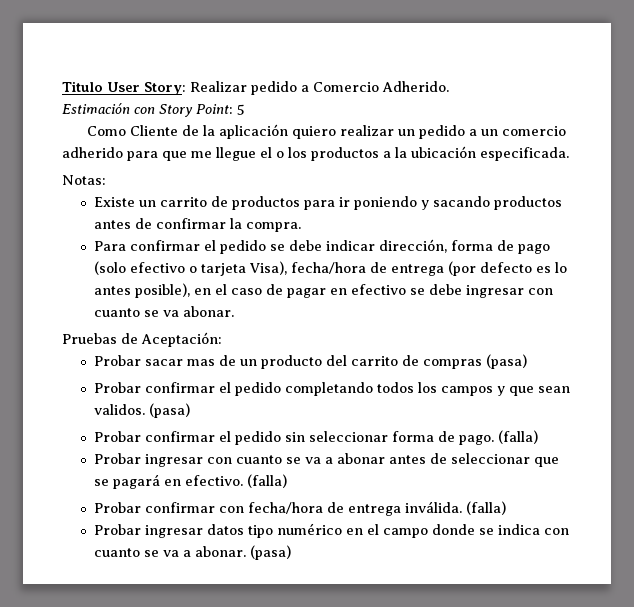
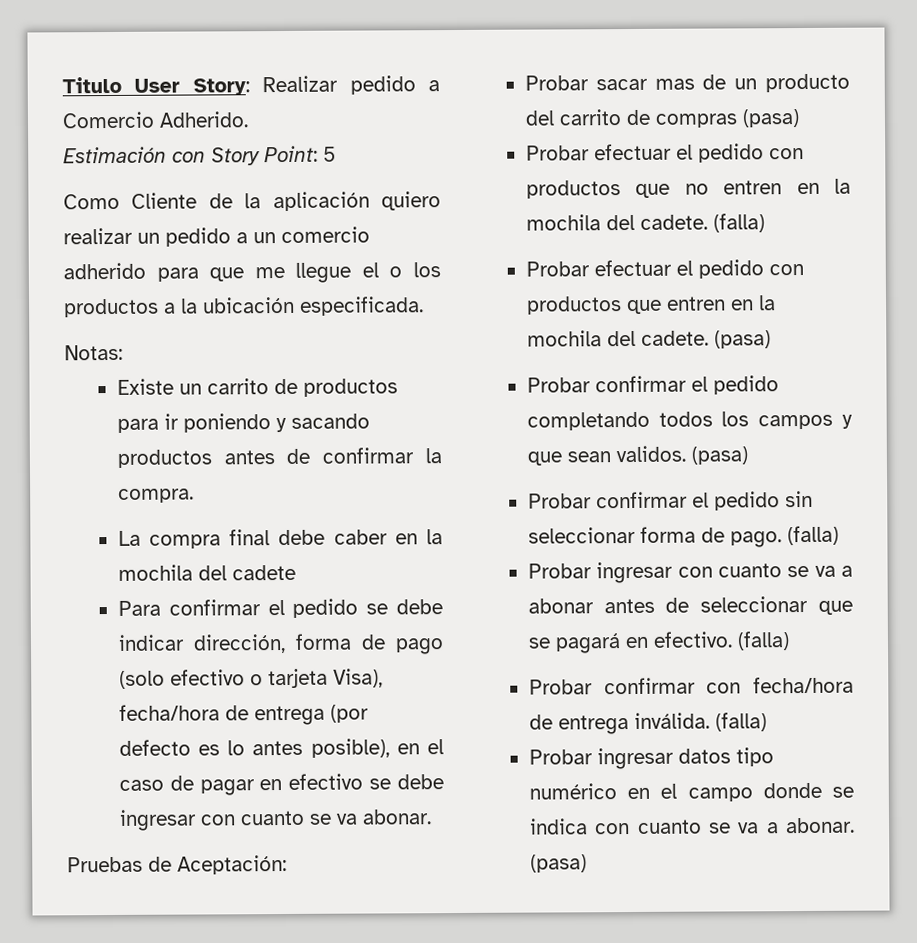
+ La compra final debe caber en la mochila del cadete
+ Probar efectuar el pedido con productos que no entren en la mochila del cadete. (falla)
+ Probar efectuar el pedido con productos que entren en la mochila del cadete. (pasa)

